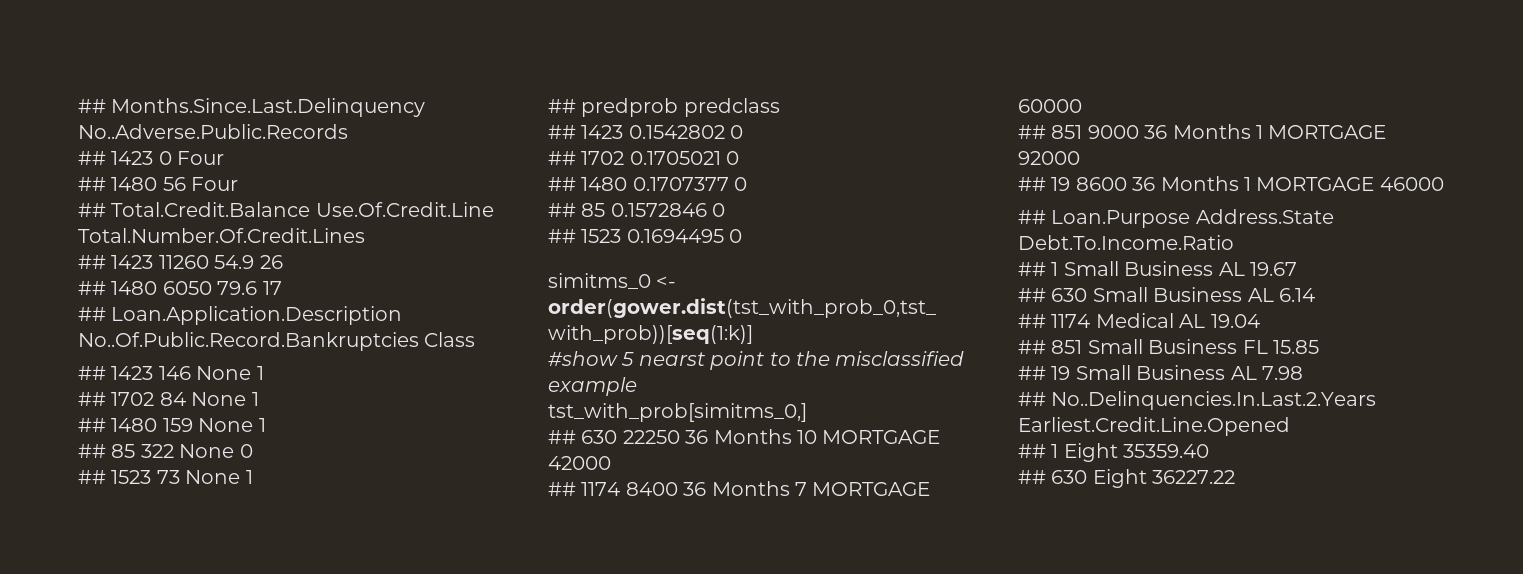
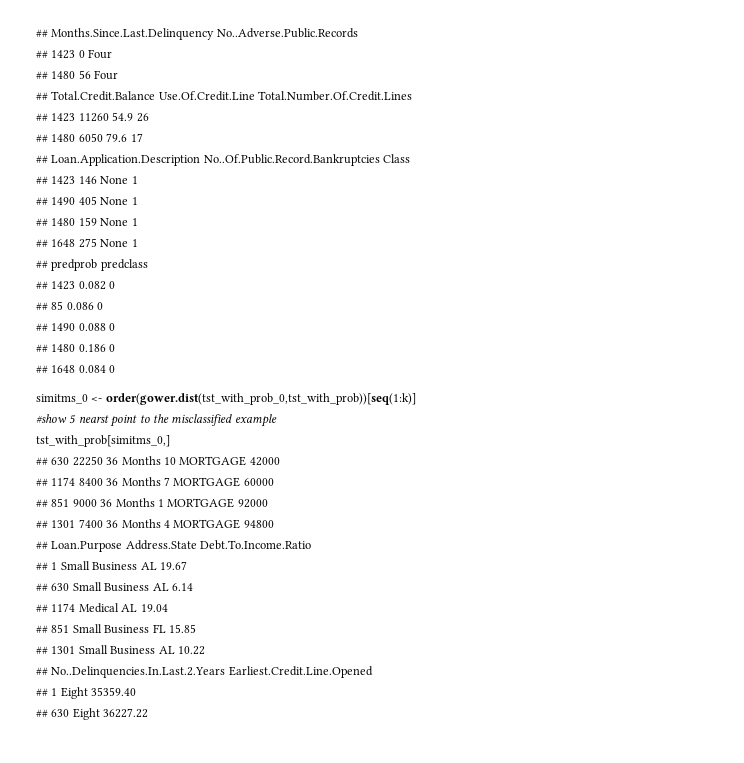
- ## 1702 84 None 1
+ ## 1490 405 None 1
- ## 85 322 None 0
- ## 1523 73 None 1
+ ## 1648 275 None 1
- ## 1423 0.1542802 0
- ## 1702 0.1705021 0
+ ## 1423 0.082 0
+ ## 85 0.086 0
+ ## 1490 0.088 0
- ## 1480 0.1707377 0
- ## 85 0.1572846 0
- ## 1523 0.1694495 0
+ ## 1480 0.186 0
+ ## 1648 0.084 0
- ## 19 8600 36 Months 1 MORTGAGE 46000
+ ## 1301 7400 36 Months 4 MORTGAGE 94800
- ## 19 Small Business AL 7.98
+ ## 1301 Small Business AL 10.22

